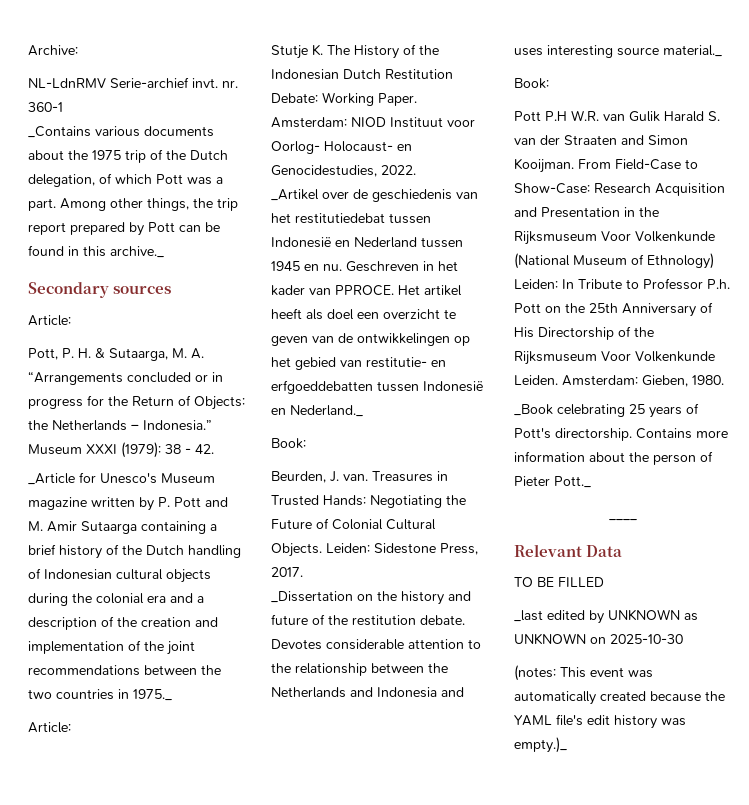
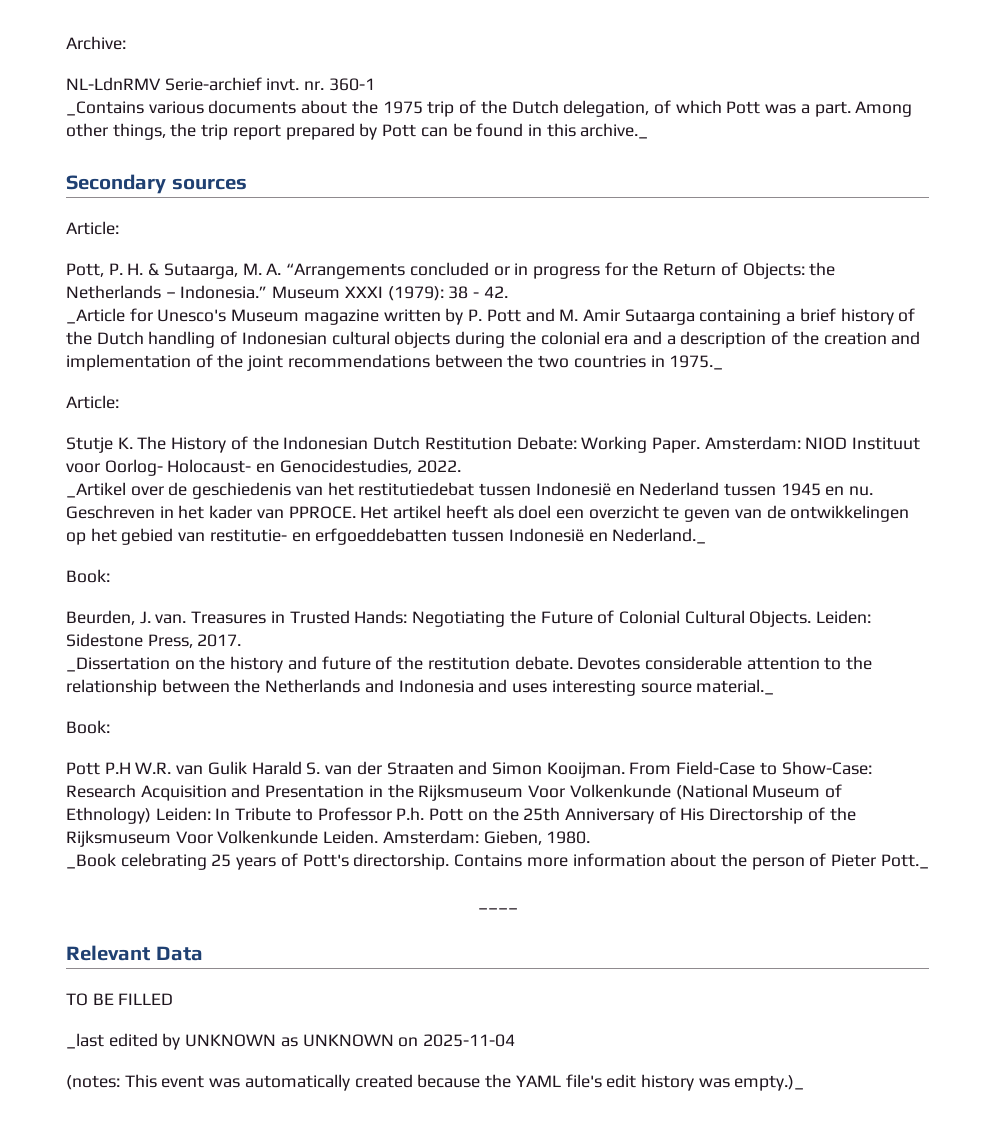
- _last edited by UNKNOWN as UNKNOWN on 2025-10-30
+ _last edited by UNKNOWN as UNKNOWN on 2025-11-04

